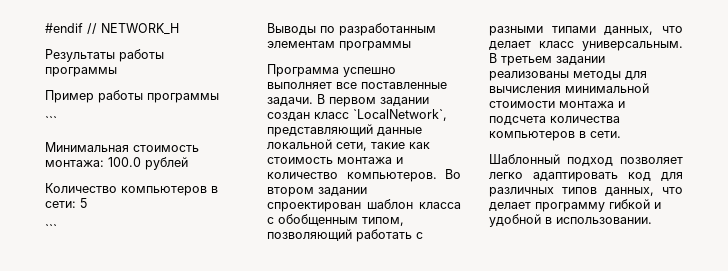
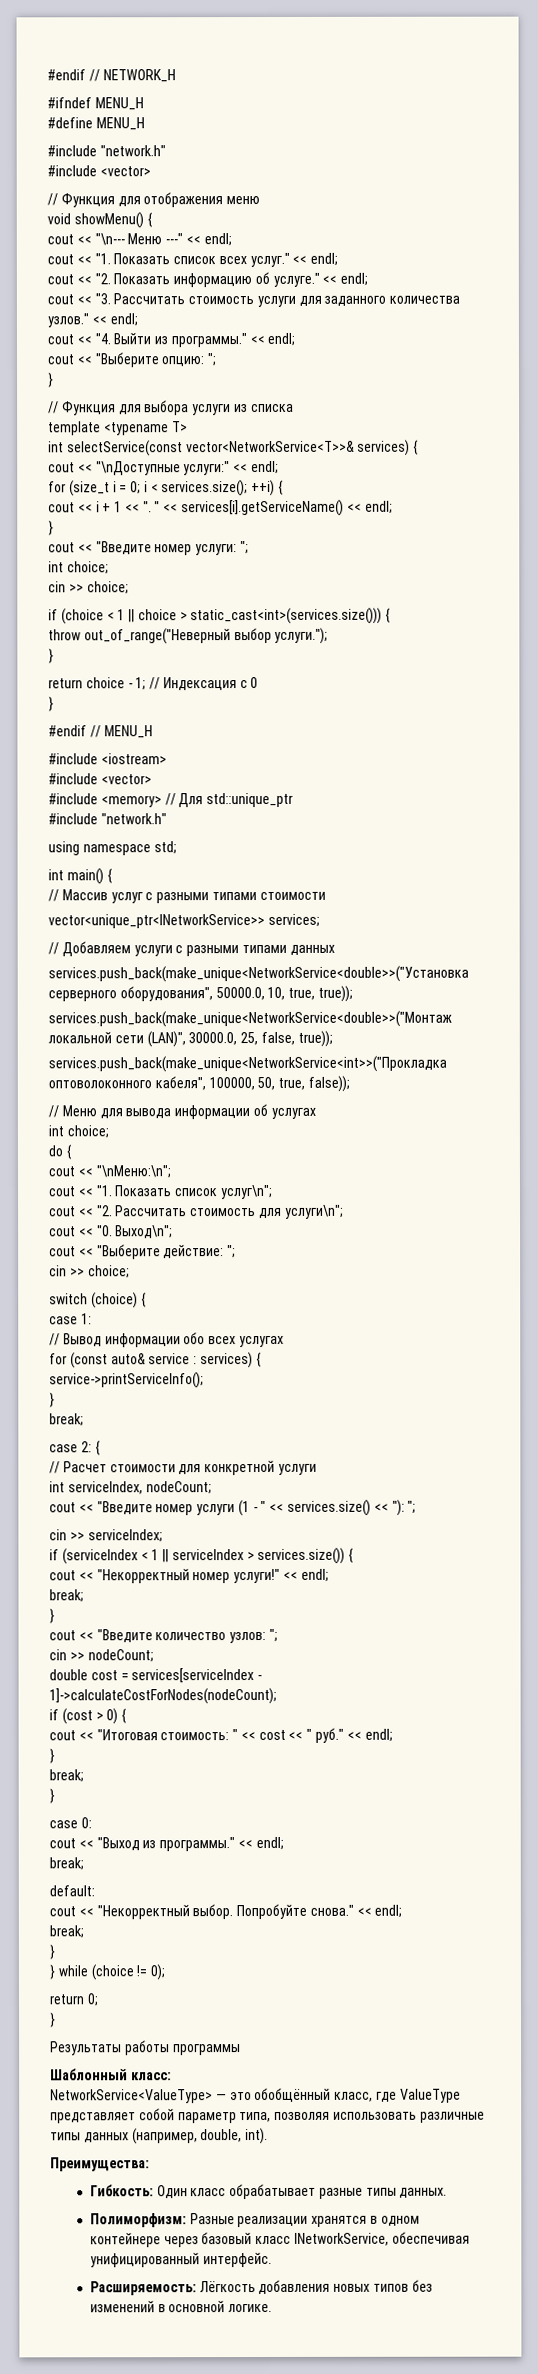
+ #ifndef MENU_H
+ #define MENU_H
+ #include "network.h"
+ #include <vector>
+ // Функция для отображения меню
+ void showMenu() {
+ cout << "\n--- Меню ---" << endl;
+ cout << "1. Показать список всех услуг." << endl;
+ cout << "2. Показать информацию об услуге." << endl;
+ cout << "3. Рассчитать стоимость услуги для заданного количества узлов." << endl;
+ cout << "4. Выйти из программы." << endl;
+ cout << "Выберите опцию: ";
+ }
+ // Функция для выбора услуги из списка
+ template <typename T>
+ int selectService(const vector<NetworkService<T>>& services) {
+ cout << "\nДоступные услуги:" << endl;
+ for (size_t i = 0; i < services.size(); ++i) {
+ cout << i + 1 << ". " << services[i].getServiceName() << endl;
+ }
+ cout << "Введите номер услуги: ";
+ int choice;
+ cin >> choice;
+ if (choice < 1 || choice > static_cast<int>(services.size())) {
+ throw out_of_range("Неверный выбор услуги.");
+ }
+ return choice - 1; // Индексация с 0
+ }
+ #endif // MENU_H
+ #include <iostream>
+ #include <vector>
+ #include <memory> // Для std::unique_ptr
+ #include "network.h"
+ using namespace std;
+ int main() {
+ // Массив услуг с разными типами стоимости
+ vector<unique_ptr<INetworkService>> services;
+ // Добавляем услуги с разными типами данных
+ services.push_back(make_unique<NetworkService<double>>("Установка серверного оборудования", 50000.0, 10, true, true));
+ services.push_back(make_unique<NetworkService<double>>("Монтаж локальной сети (LAN)", 30000.0, 25, false, true));
+ services.push_back(make_unique<NetworkService<int>>("Прокладка оптоволоконного кабеля", 100000, 50, true, false));
+ // Меню для вывода информации об услугах
+ int choice;
+ do {
+ cout << "\nМеню:\n";
+ cout << "1. Показать список услуг\n";
+ cout << "2. Рассчитать стоимость для услуги\n";
+ cout << "0. Выход\n";
+ cout << "Выберите действие: ";
+ cin >> choice;
+ switch (choice) {
+ case 1:
+ // Вывод информации обо всех услугах
+ for (const auto& service : services) {
+ service->printServiceInfo();
+ }
+ break;
+ case 2: {
+ // Расчет стоимости для конкретной услуги
+ int serviceIndex, nodeCount;
+ cout << "Введите номер услуги (1 - " << services.size() << "): ";
+ cin >> serviceIndex;
+ if (serviceIndex < 1 || serviceIndex > services.size()) {
+ cout << "Некорректный номер услуги!" << endl;
+ break;
+ }
+ cout << "Введите количество узлов: ";
+ cin >> nodeCount;
+ double cost = services[serviceIndex - 1]->calculateCostForNodes(nodeCount);
+ if (cost > 0) {
+ cout << "Итоговая стоимость: " << cost << " руб." << endl;
+ }
+ break;
+ }
+ case 0:
+ cout << "Выход из программы." << endl;
+ break;
+ default:
+ cout << "Некорректный выбор. Попробуйте снова." << endl;
+ break;
+ }
+ } while (choice != 0);
+ return 0;
+ }
  Результаты работы программы
- Пример работы программы
- ```
- Минимальная стоимость монтажа: 100.0 рублей
- Количество компьютеров в сети: 5
- ```
- Выводы по разработанным элементам программы
- Программа успешно выполняет все поставленные задачи. В первом задании создан класс `LocalNetwork`, представляющий данные локальной сети, такие как стоимость монтажа и количество компьютеров. Во втором задании спроектирован шаблон класса с обобщенным типом, позволяющий работать с разными типами данных, что делает класс универсальным. В третьем задании реализованы методы для вычисления минимальной стоимости монтажа и подсчета количества компьютеров в сети.
- Шаблонный подход позволяет легко адаптировать код для различных типов данных, что делает программу гибкой и удобной в использовании.
+ Шаблонный класс:
+ NetworkService<ValueType> — это обобщённый класс, где ValueType представляет собой параметр типа, позволяя использовать различные типы данных (например, double, int).
+ Преимущества:
+ Гибкость: Один класс обрабатывает разные типы данных.
+ Полиморфизм: Разные реализации хранятся в одном контейнере через базовый класс INetworkService, обеспечивая унифицированный интерфейс.
+ Расширяемость: Лёгкость добавления новых типов без изменений в основной логике.

